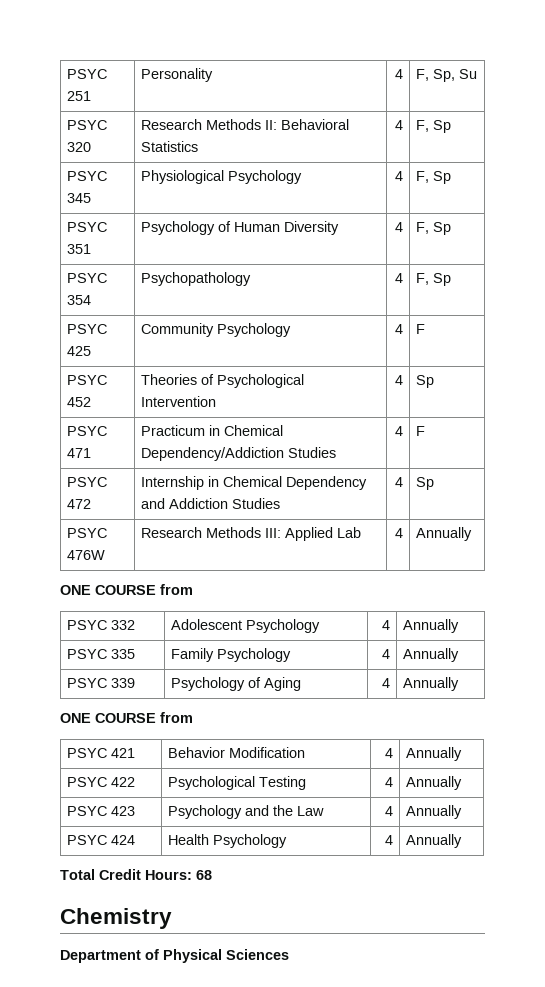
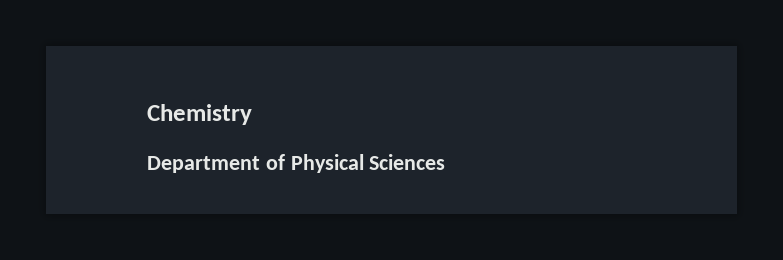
- PSYC 251 | Personality | 4 | F, Sp, Su
- PSYC 320 | Research Methods II: Behavioral Statistics | 4 | F, Sp
- PSYC 345 | Physiological Psychology | 4 | F, Sp
- PSYC 351 | Psychology of Human Diversity | 4 | F, Sp
- PSYC 354 | Psychopathology | 4 | F, Sp
- PSYC 425 | Community Psychology | 4 | F
- PSYC 452 | Theories of Psychological Intervention | 4 | Sp
- PSYC 471 | Practicum in Chemical Dependency/Addiction Studies | 4 | F
- PSYC 472 | Internship in Chemical Dependency and Addiction Studies | 4 | Sp
- PSYC 476W | Research Methods III: Applied Lab | 4 | Annually
- ONE COURSE from
- PSYC 332 | Adolescent Psychology | 4 | Annually
- PSYC 335 | Family Psychology | 4 | Annually
- PSYC 339 | Psychology of Aging | 4 | Annually
- ONE COURSE from
- PSYC 421 | Behavior Modification | 4 | Annually
- PSYC 422 | Psychological Testing | 4 | Annually
- PSYC 423 | Psychology and the Law | 4 | Annually
- PSYC 424 | Health Psychology | 4 | Annually
- Total Credit Hours: 68

